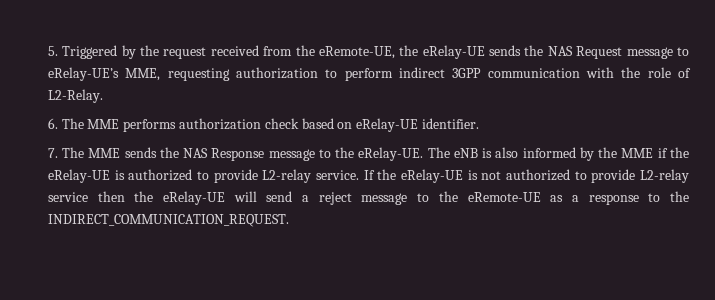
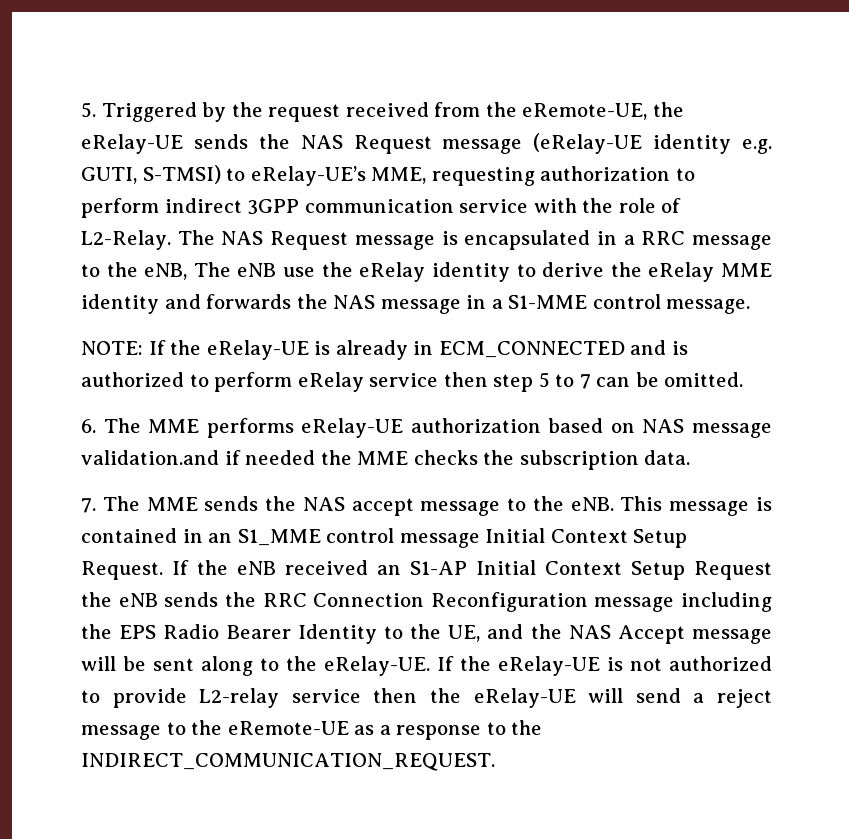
- 5. Triggered by the request received from the eRemote-UE, the eRelay-UE sends the NAS Request message to eRelay-UE’s MME, requesting authorization to perform indirect 3GPP communication with the role of L2-Relay.
- 6. The MME performs authorization check based on eRelay-UE identifier.
+ 5. Triggered by the request received from the eRemote-UE, the eRelay-UE sends the NAS Request message (eRelay-UE identity e.g. GUTI, S-TMSI) to eRelay-UE’s MME, requesting authorization to perform indirect 3GPP communication service with the role of L2-Relay. The NAS Request message is encapsulated in a RRC message to the eNB, The eNB use the eRelay identity to derive the eRelay MME identity and forwards the NAS message in a S1-MME control message.
+ NOTE: If the eRelay-UE is already in ECM_CONNECTED and is authorized to perform eRelay service then step 5 to 7 can be omitted.
+ 6. The MME performs eRelay-UE authorization based on NAS message validation.and if needed the MME checks the subscription data.
- 7. The MME sends the NAS Response message to the eRelay-UE. The eNB is also informed by the MME if the eRelay-UE is authorized to provide L2-relay service.
+ 7. The MME sends the NAS accept message to the eNB. This message is contained in an S1_MME control message Initial Context Setup Request. If the eNB received an S1-AP Initial Context Setup Request the eNB sends the RRC Connection Reconfiguration message including the EPS Radio Bearer Identity to the UE, and the NAS Accept message will be sent along to the eRelay-UE.

